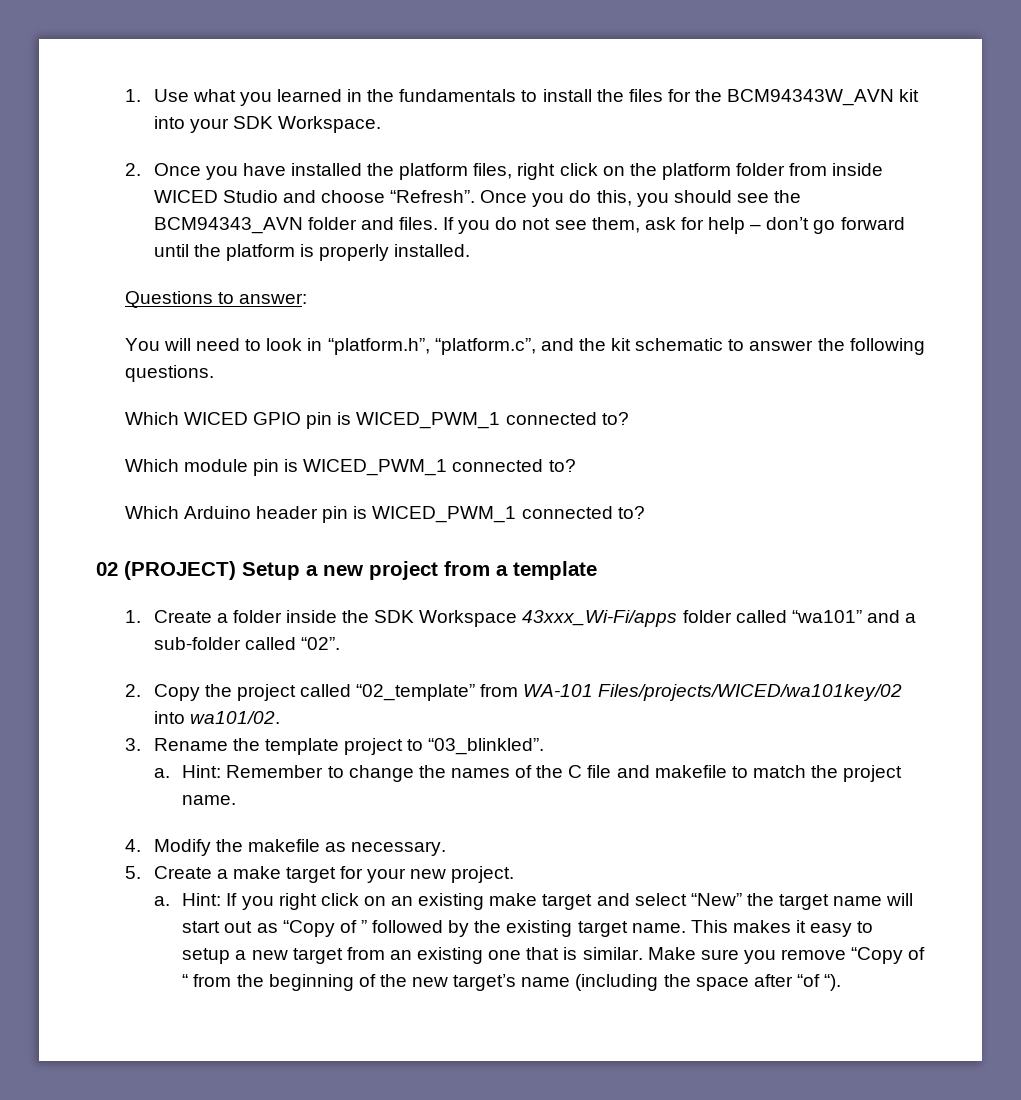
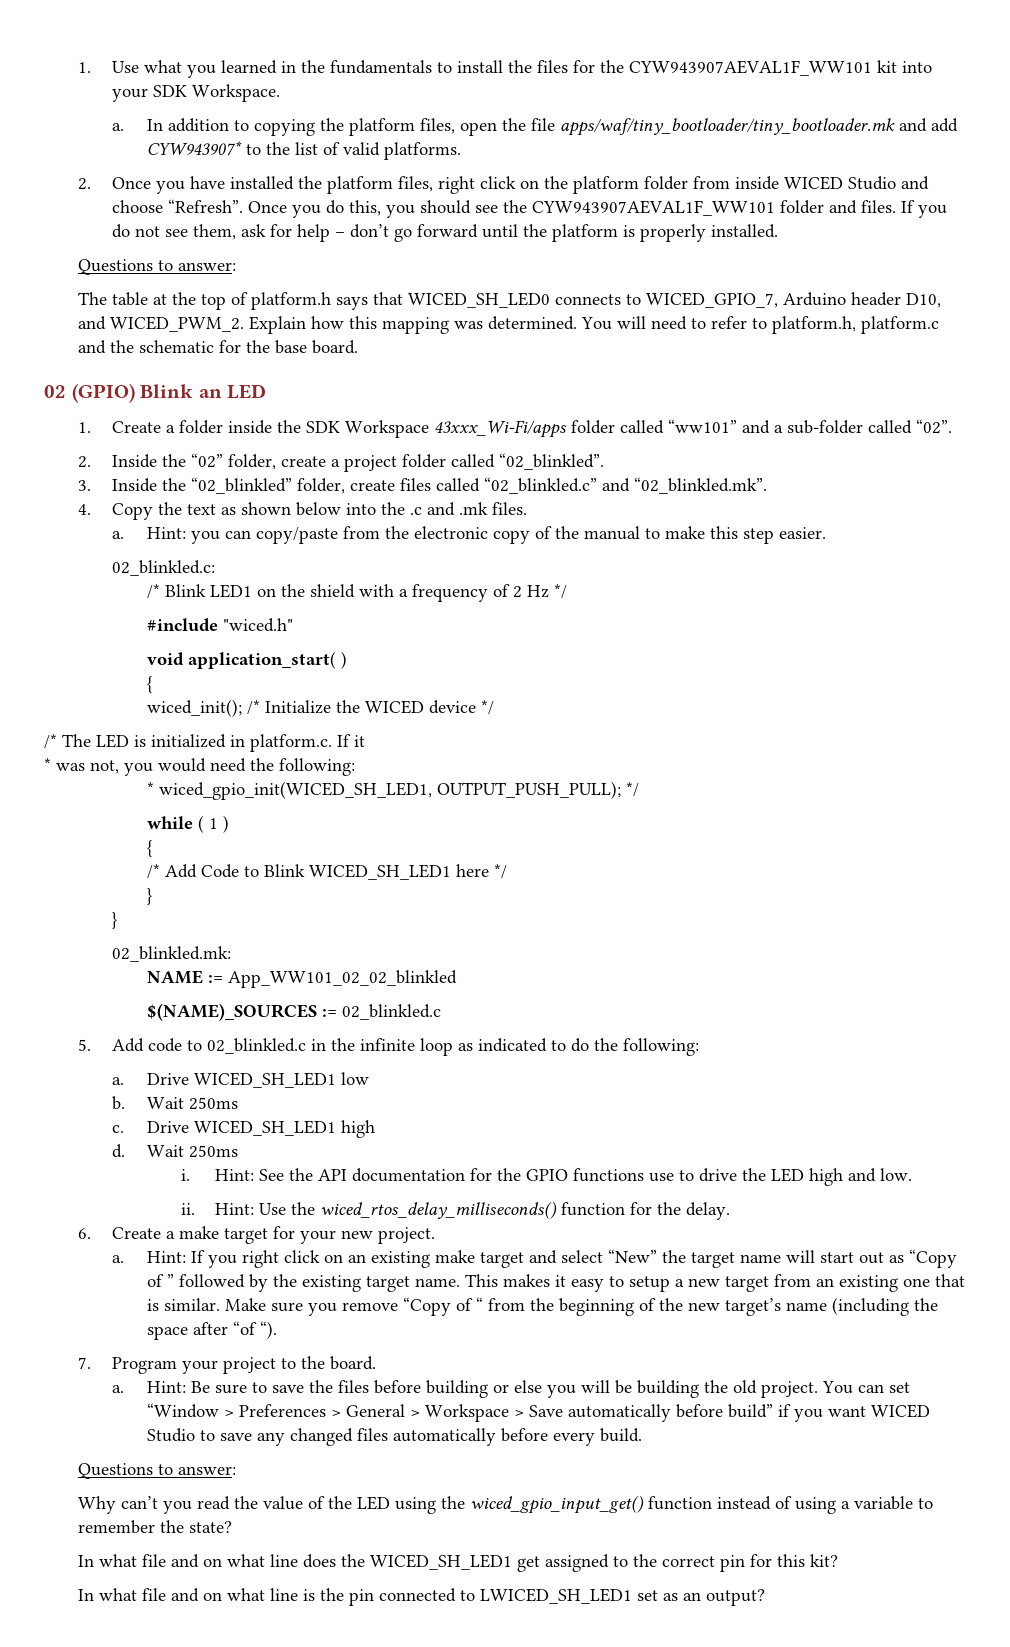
- 1. Use what you learned in the fundamentals to install the files for the BCM94343W_AVN kit into your SDK Workspace.
+ 1. Use what you learned in the fundamentals to install the files for the CYW943907AEVAL1F_WW101 kit into your SDK Workspace.
+ a. In addition to copying the platform files, open the file apps/waf/tiny_bootloader/tiny_bootloader.mk and add CYW943907* to the list of valid platforms.
- Once you do this, you should see the BCM94343_AVN folder and files.
+ Once you do this, you should see the CYW943907AEVAL1F_WW101 folder and files.
- You will need to look in “platform.h”, “platform.c”, and the kit schematic to answer the following questions.
- Which WICED GPIO pin is WICED_PWM_1 connected to?
- Which module pin is WICED_PWM_1 connected to?
- Which Arduino header pin is WICED_PWM_1 connected to?
- 02 (PROJECT) Setup a new project from a template
+ The table at the top of platform.h says that WICED_SH_LED0 connects to WICED_GPIO_7, Arduino header D10, and WICED_PWM_2. Explain how this mapping was determined. You will need to refer to platform.h, platform.c and the schematic for the base board.
+ 02 (GPIO) Blink an LED
- 1. Create a folder inside the SDK Workspace 43xxx_Wi-Fi/apps folder called “wa101” and a sub-folder called “02”.
+ 1. Create a folder inside the SDK Workspace 43xxx_Wi-Fi/apps folder called “ww101” and a sub-folder called “02”.
- 2. Copy the project called “02_template” from WA-101 Files/projects/WICED/wa101key/02 into wa101/02.
- 3. Rename the template project to “03_blinkled”.
- a. Hint: Remember to change the names of the C file and makefile to match the project name.
- 4. Modify the makefile as necessary.
- 5. Create a make target for your new project.
+ 2. Inside the “02” folder, create a project folder called “02_blinkled”.
+ 3. Inside the “02_blinkled” folder, create files called “02_blinkled.c” and “02_blinkled.mk”.
+ 4. Copy the text as shown below into the .c and .mk files.
+ a. Hint: you can copy/paste from the electronic copy of the manual to make this step easier.
+ 02_blinkled.c:
+ /* Blink LED1 on the shield with a frequency of 2 Hz */
+ #include "wiced.h"
+ void application_start( )
+ {
+ wiced_init(); /* Initialize the WICED device */
+ /* The LED is initialized in platform.c. If it
+ * was not, you would need the following:
+ * wiced_gpio_init(WICED_SH_LED1, OUTPUT_PUSH_PULL); */
+ while ( 1 )
+ {
+ /* Add Code to Blink WICED_SH_LED1 here */
+ }
+ }
+ 02_blinkled.mk:
+ NAME := App_WW101_02_02_blinkled
+ $(NAME)_SOURCES := 02_blinkled.c
+ 5. Add code to 02_blinkled.c in the infinite loop as indicated to do the following:
+ a. Drive WICED_SH_LED1 low
+ b. Wait 250ms
+ c. Drive WICED_SH_LED1 high
+ d. Wait 250ms
+ i. Hint: See the API documentation for the GPIO functions use to drive the LED high and low.
+ ii. Hint: Use the wiced_rtos_delay_milliseconds() function for the delay.
+ 6. Create a make target for your new project.
+ 7. Program your project to the board.
+ a. Hint: Be sure to save the files before building or else you will be building the old project. You can set “Window > Preferences > General > Workspace > Save automatically before build” if you want WICED Studio to save any changed files automatically before every build.
+ Questions to answer:
+ Why can’t you read the value of the LED using the wiced_gpio_input_get() function instead of using a variable to remember the state?
+ In what file and on what line does the WICED_SH_LED1 get assigned to the correct pin for this kit?
+ In what file and on what line is the pin connected to LWICED_SH_LED1 set as an output?

